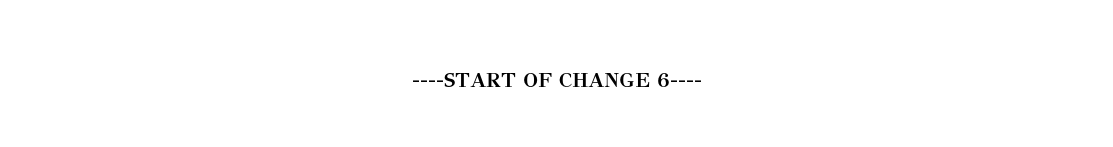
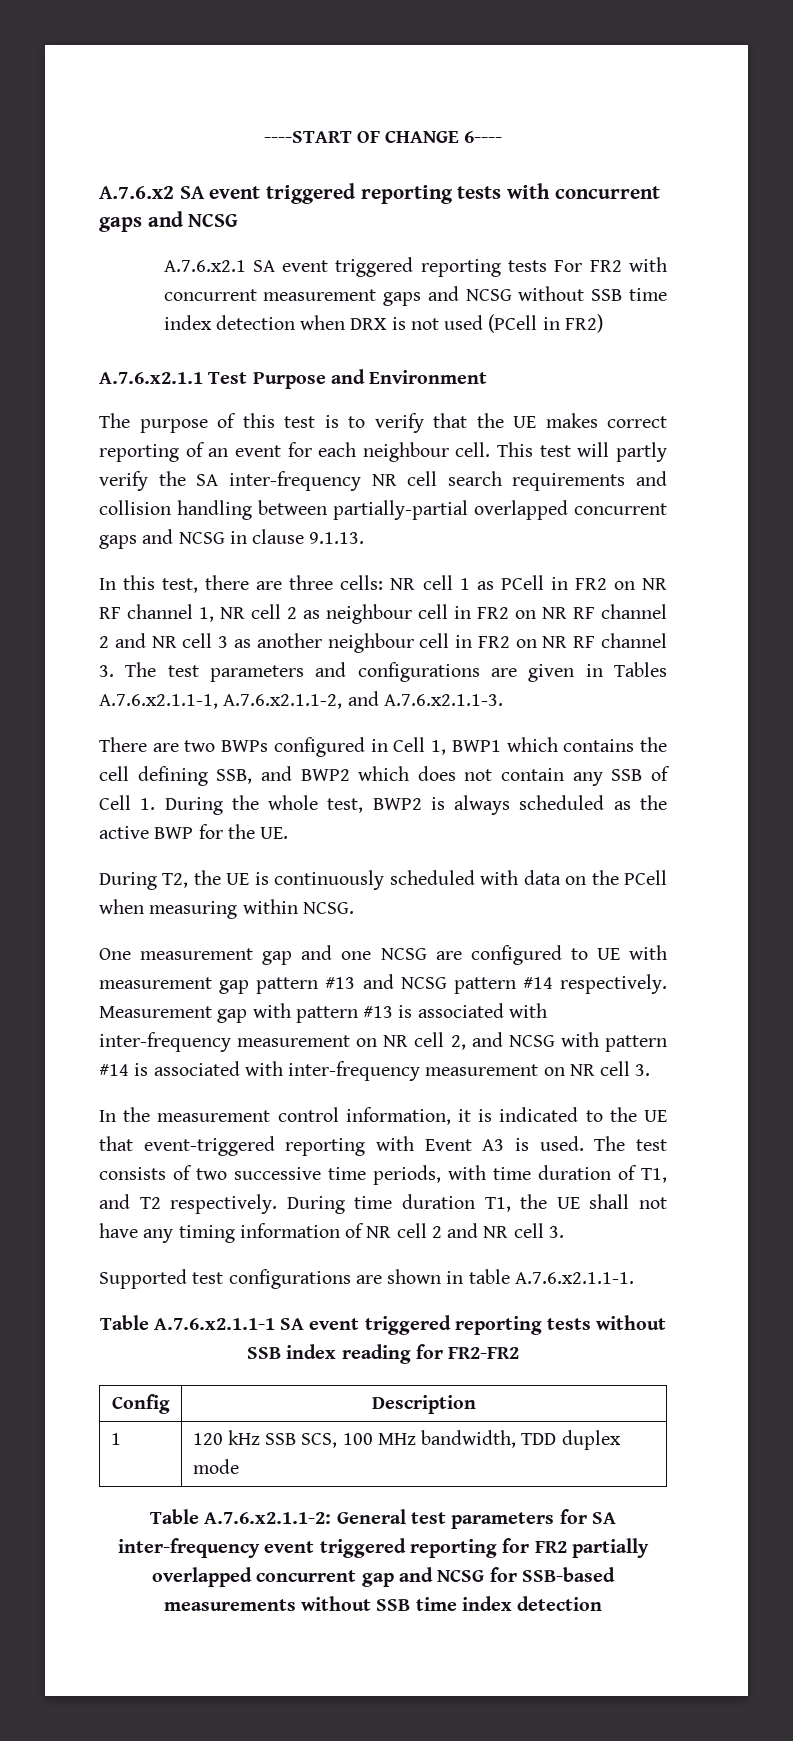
+ A.7.6.x2 SA event triggered reporting tests with concurrent gaps and NCSG
+ A.7.6.x2.1 SA event triggered reporting tests For FR2 with concurrent measurement gaps and NCSG without SSB time index detection when DRX is not used (PCell in FR2)
+ A.7.6.x2.1.1 Test Purpose and Environment
+ The purpose of this test is to verify that the UE makes correct reporting of an event for each neighbour cell. This test will partly verify the SA inter-frequency NR cell search requirements and collision handling between partially-partial overlapped concurrent gaps and NCSG in clause 9.1.13.
+ In this test, there are three cells: NR cell 1 as PCell in FR2 on NR RF channel 1, NR cell 2 as neighbour cell in FR2 on NR RF channel 2 and NR cell 3 as another neighbour cell in FR2 on NR RF channel 3. The test parameters and configurations are given in Tables A.7.6.x2.1.1-1, A.7.6.x2.1.1-2, and A.7.6.x2.1.1-3.
+ There are two BWPs configured in Cell 1, BWP1 which contains the cell defining SSB, and BWP2 which does not contain any SSB of Cell 1. During the whole test, BWP2 is always scheduled as the active BWP for the UE.
+ During T2, the UE is continuously scheduled with data on the PCell when measuring within NCSG.
+ One measurement gap and one NCSG are configured to UE with measurement gap pattern #13 and NCSG pattern #14 respectively. Measurement gap with pattern #13 is associated with inter-frequency measurement on NR cell 2, and NCSG with pattern #14 is associated with inter-frequency measurement on NR cell 3.
+ In the measurement control information, it is indicated to the UE that event-triggered reporting with Event A3 is used. The test consists of two successive time periods, with time duration of T1, and T2 respectively. During time duration T1, the UE shall not have any timing information of NR cell 2 and NR cell 3.
+ Supported test configurations are shown in table A.7.6.x2.1.1-1.
+ Table A.7.6.x2.1.1-1 SA event triggered reporting tests without SSB index reading for FR2-FR2
+ Config | Description
+ 1 | 120 kHz SSB SCS, 100 MHz bandwidth, TDD duplex mode
+ Table A.7.6.x2.1.1-2: General test parameters for SA inter-frequency event triggered reporting for FR2 partially overlapped concurrent gap and NCSG for SSB-based measurements without SSB time index detection

